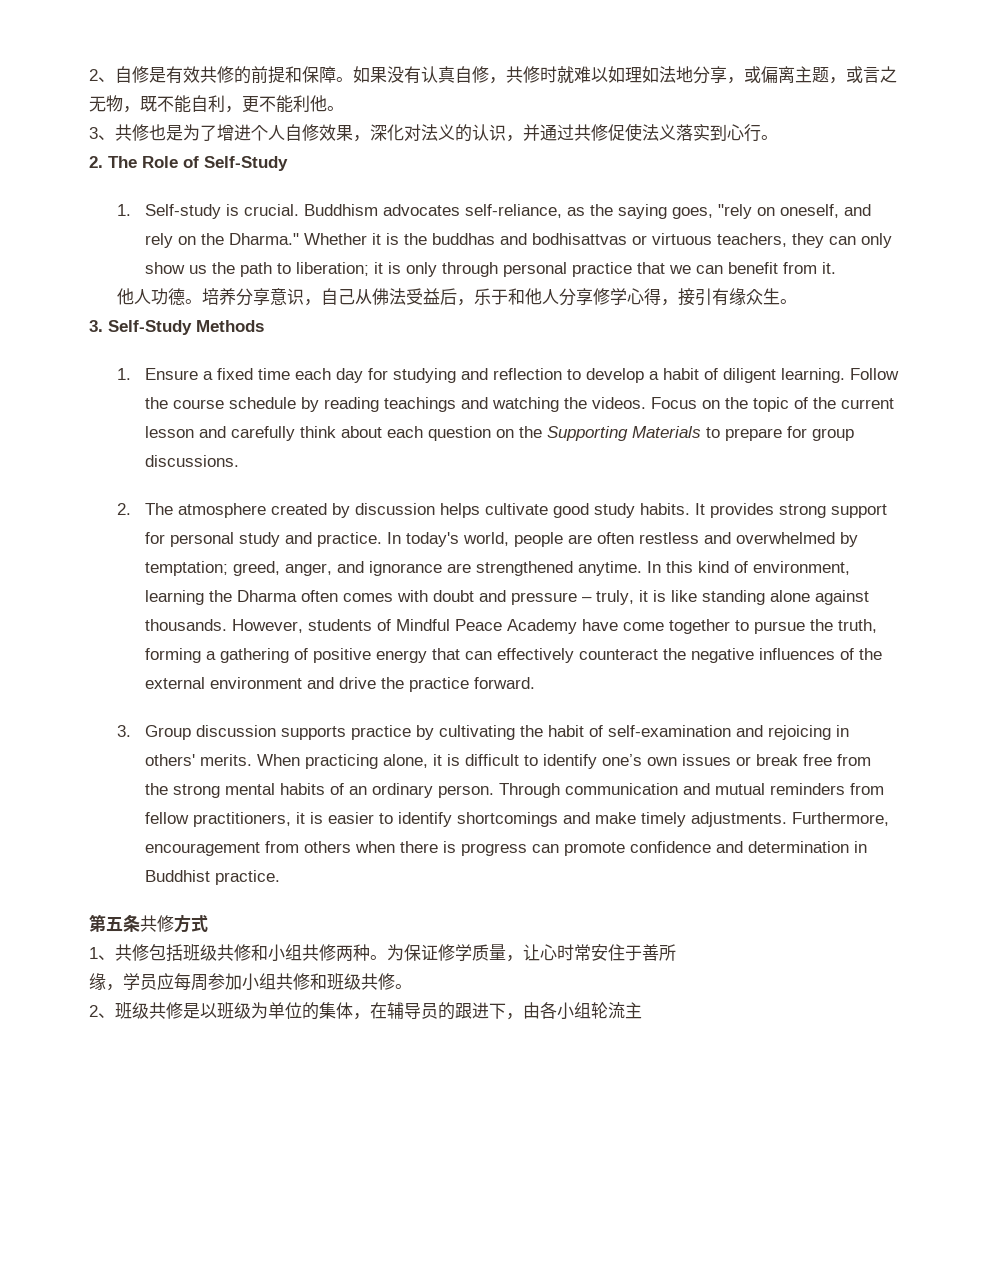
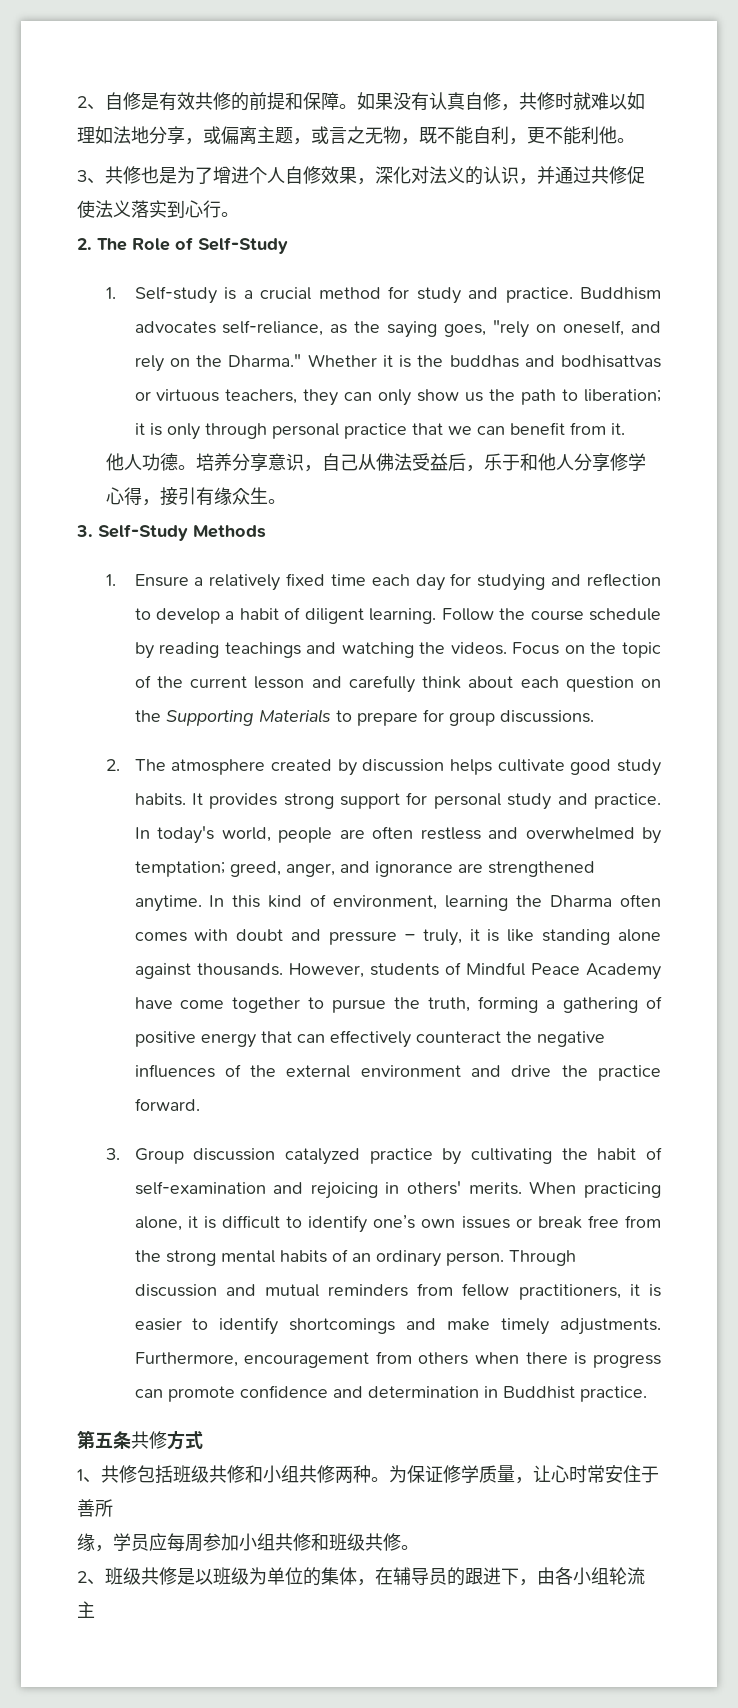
- 1. Self-study is crucial.
+ 1. Self-study is a crucial method for study and practice.
- 1. Ensure a fixed time each day for studying and reflection to develop a habit of diligent learning.
+ 1. Ensure a relatively fixed time each day for studying and reflection to develop a habit of diligent learning.
- 3. Group discussion supports practice by cultivating the habit of self-examination and rejoicing in others' merits.
+ 3. Group discussion catalyzed practice by cultivating the habit of self-examination and rejoicing in others' merits.
- Through communication and mutual reminders from fellow practitioners, it is easier to identify shortcomings and make timely adjustments.
+ Through discussion and mutual reminders from fellow practitioners, it is easier to identify shortcomings and make timely adjustments.

